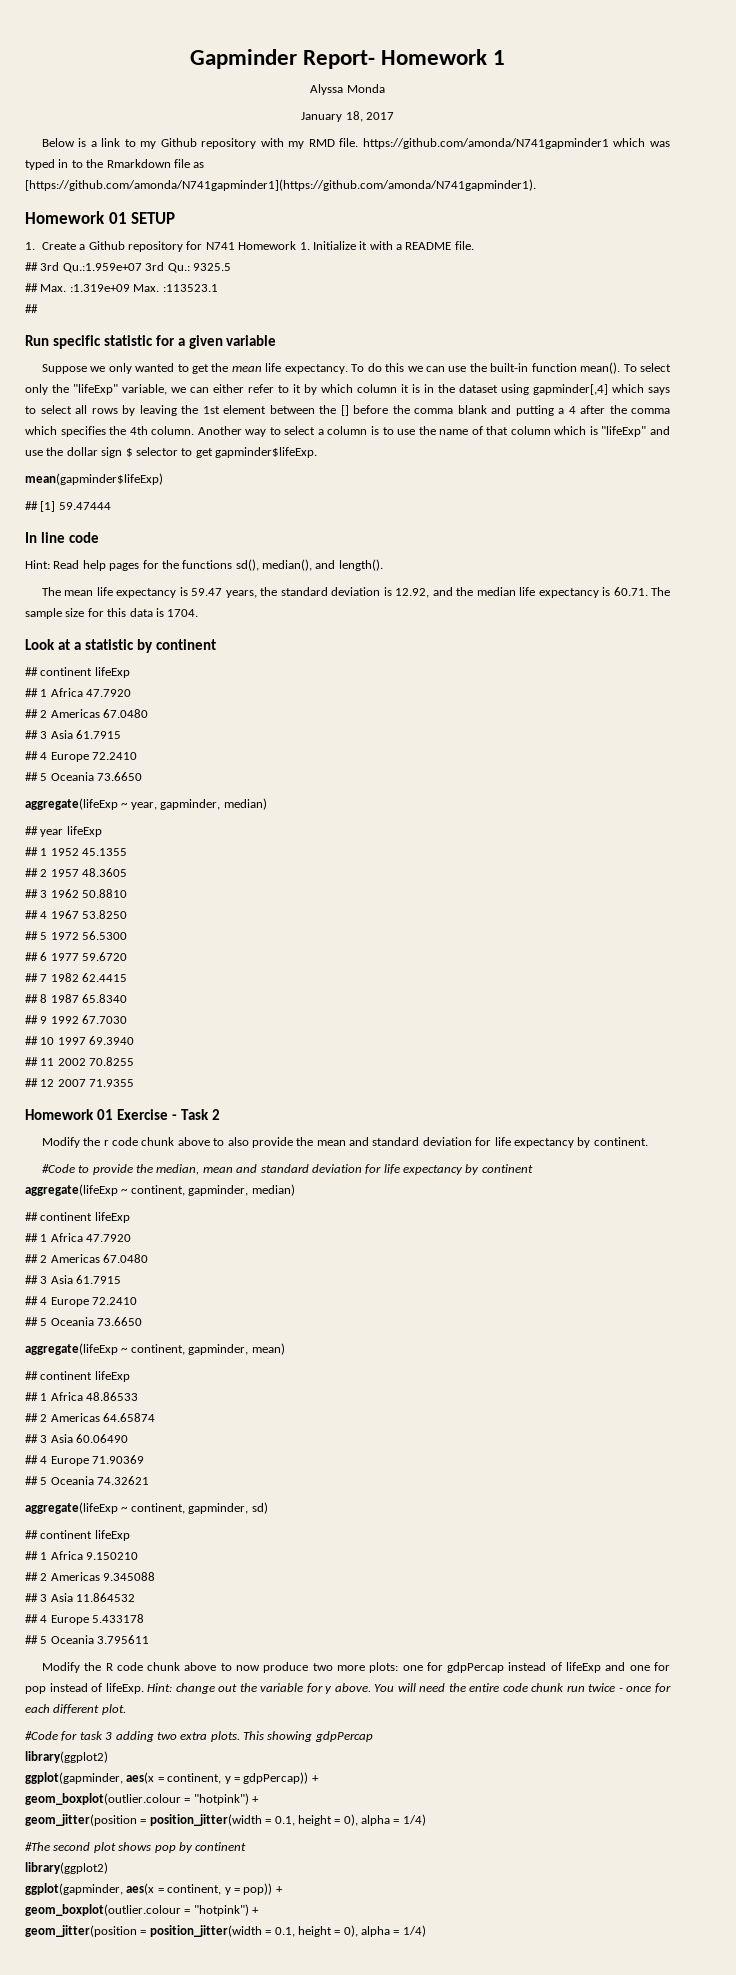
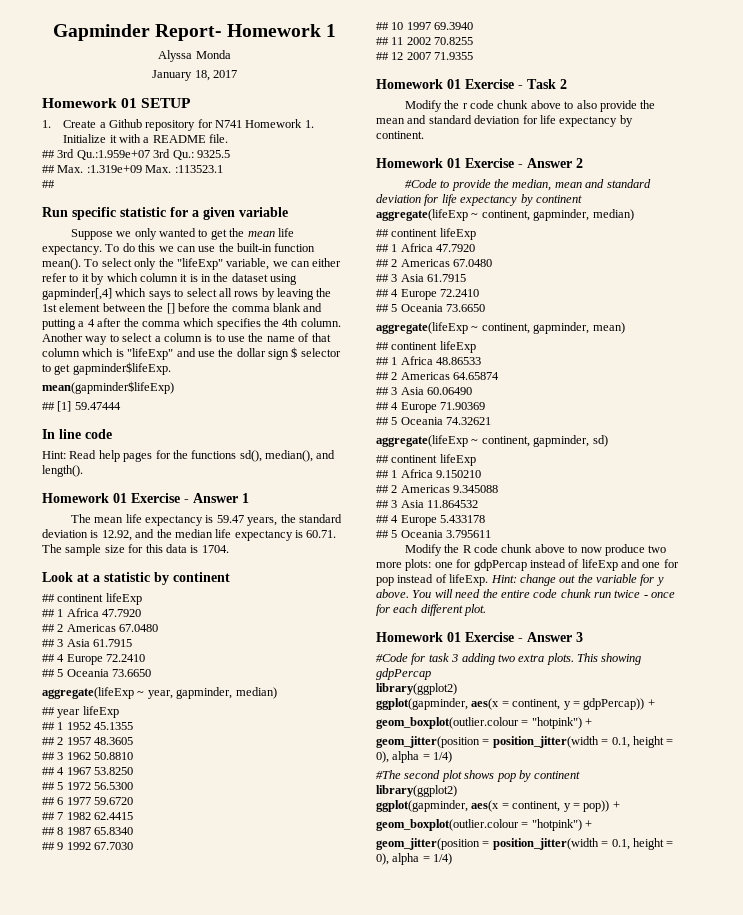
- Below is a link to my Github repository with my RMD file. https://github.com/amonda/N741gapminder1 which was typed in to the Rmarkdown file as [https://github.com/amonda/N741gapminder1](https://github.com/amonda/N741gapminder1).
+ Homework 01 Exercise - Answer 1
+ Homework 01 Exercise - Answer 2
+ Homework 01 Exercise - Answer 3

